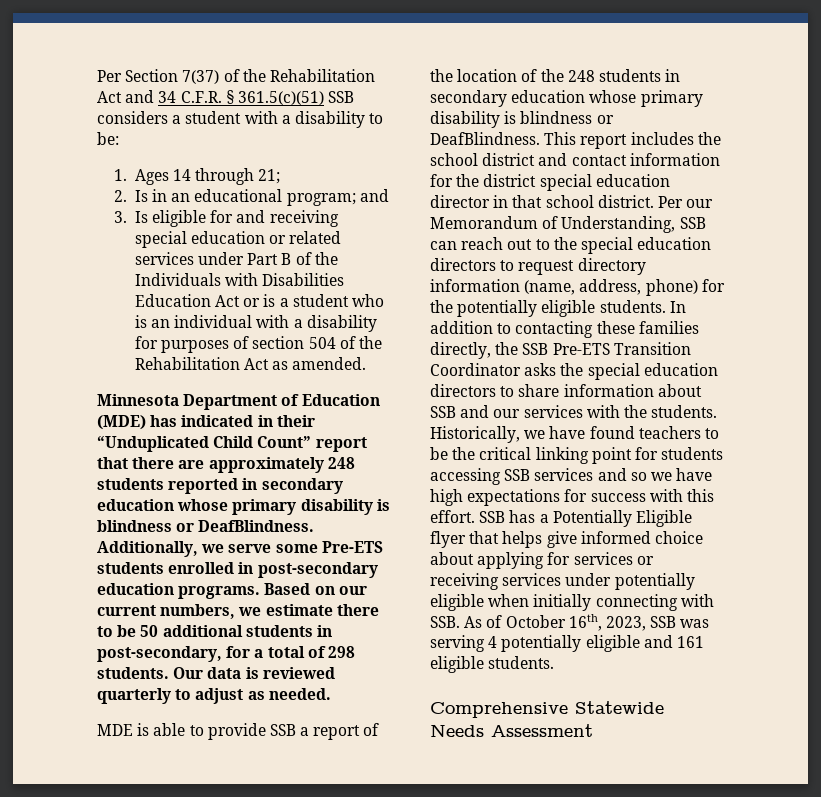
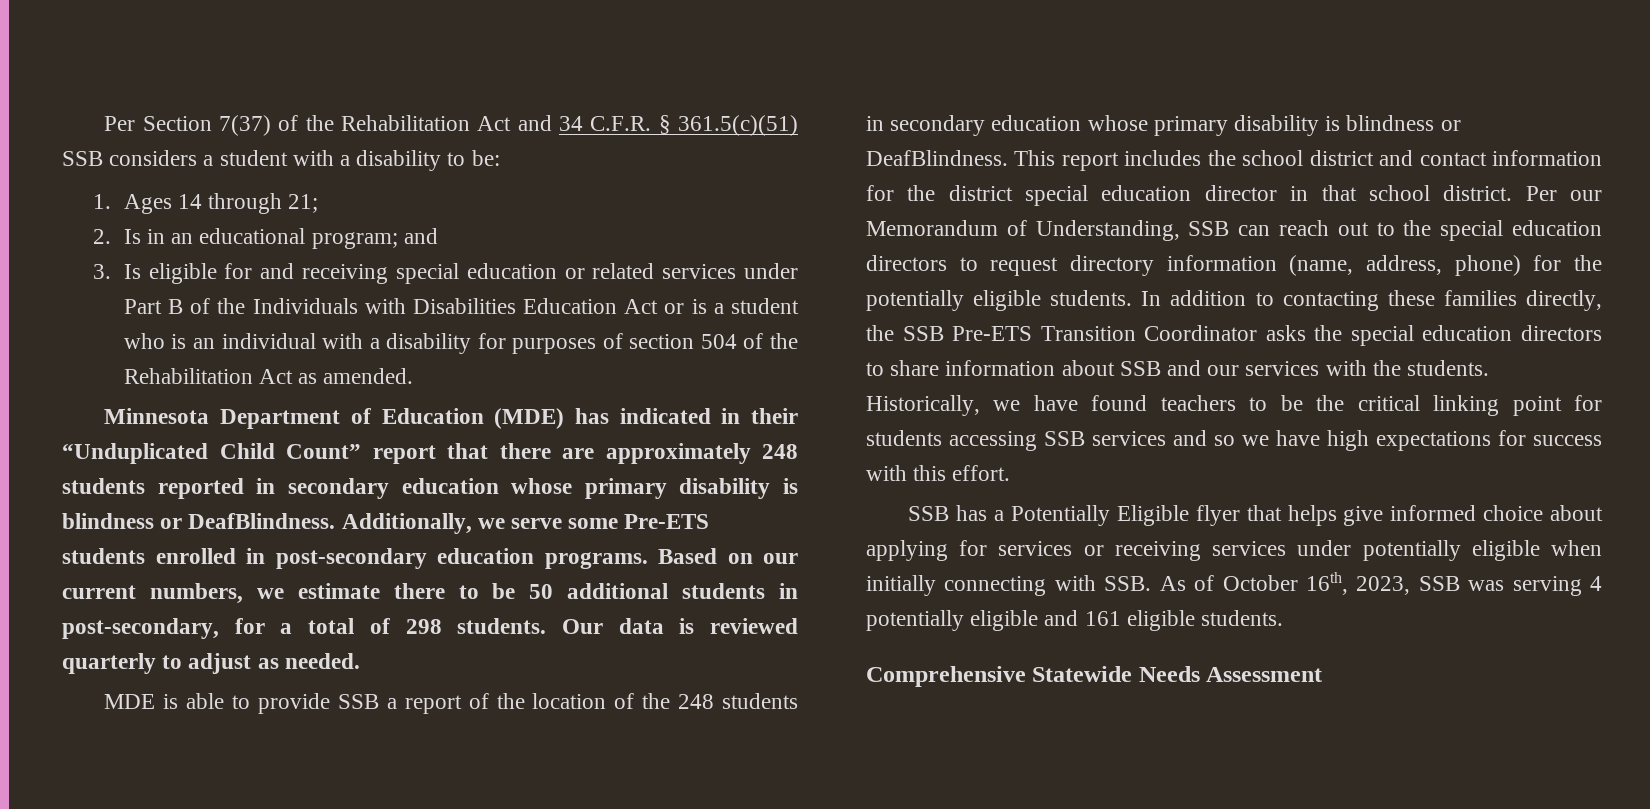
- Historically, we have found teachers to be the critical linking point for students accessing SSB services and so we have high expectations for success with this effort. SSB has a Potentially Eligible flyer that helps give informed choice about applying for services or receiving services under potentially eligible when initially connecting with SSB. As of October 16th, 2023, SSB was serving 4 potentially eligible and 161 eligible students.
+ Historically, we have found teachers to be the critical linking point for students accessing SSB services and so we have high expectations for success with this effort.
+ SSB has a Potentially Eligible flyer that helps give informed choice about applying for services or receiving services under potentially eligible when initially connecting with SSB. As of October 16th, 2023, SSB was serving 4 potentially eligible and 161 eligible students.

